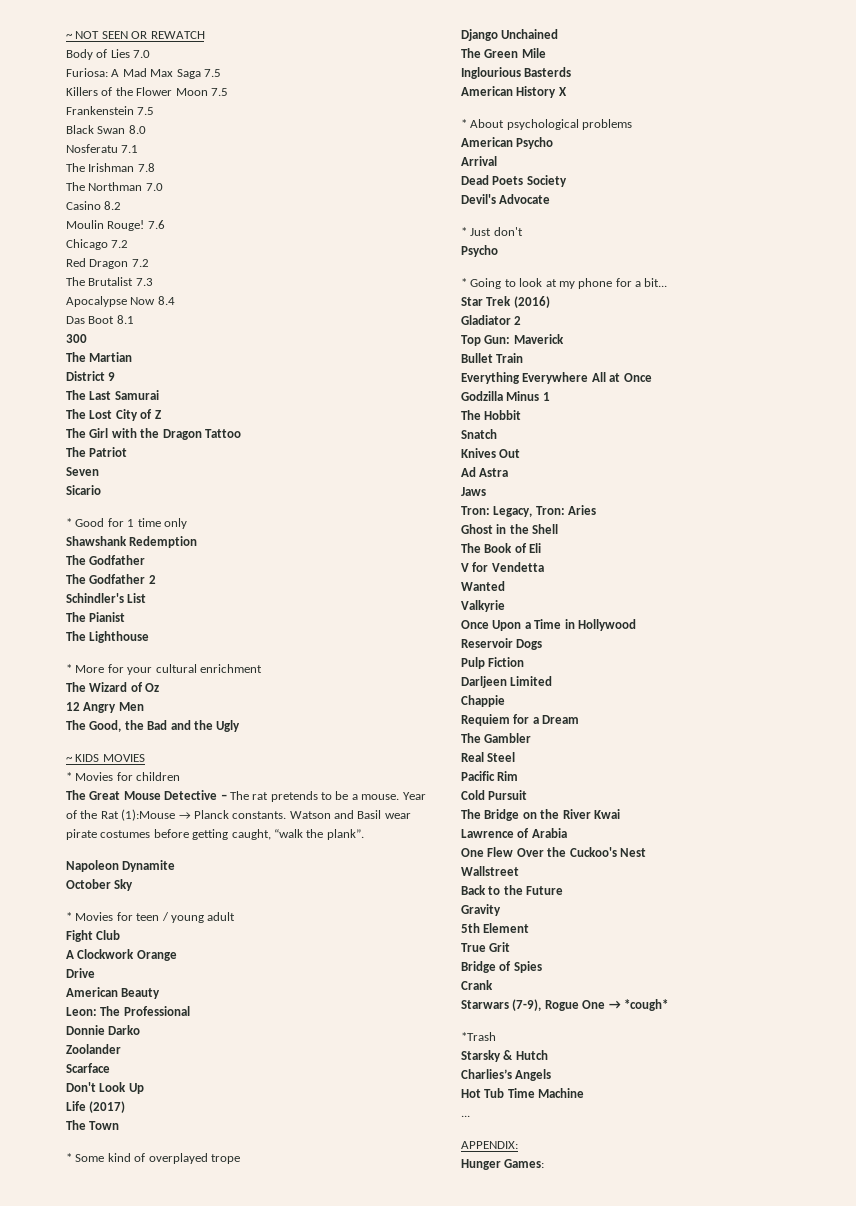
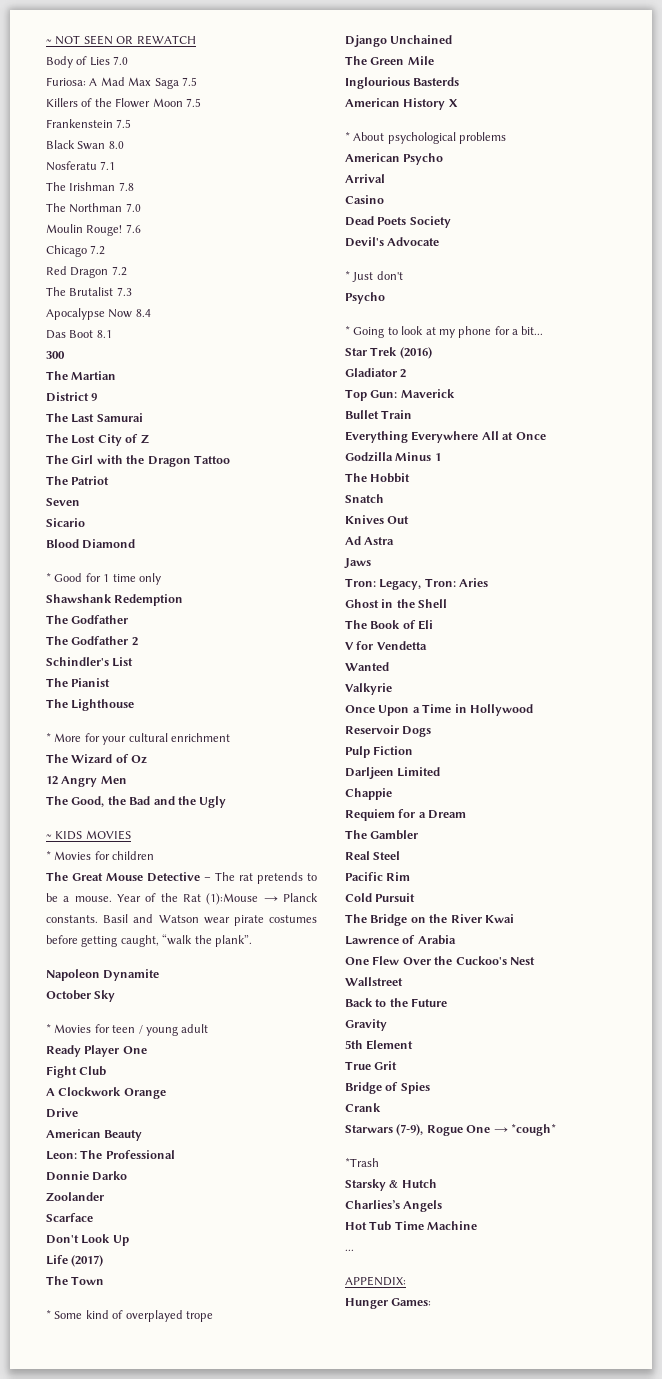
- Casino 8.2
+ Blood Diamond
- Watson and Basil wear pirate costumes before getting caught, “walk the plank”.
+ Basil and Watson wear pirate costumes before getting caught, “walk the plank”.
+ Ready Player One
+ Casino

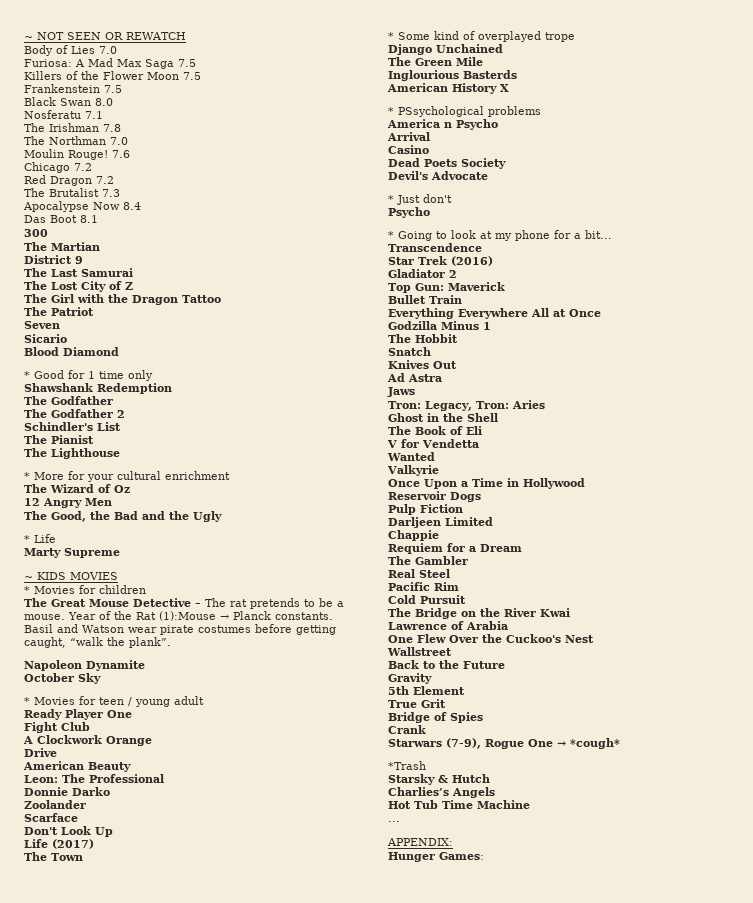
+ * Life
+ Marty Supreme
- * About psychological problems
+ * PSsychological problems
- American Psycho
+ America n Psycho
+ Transcendence

